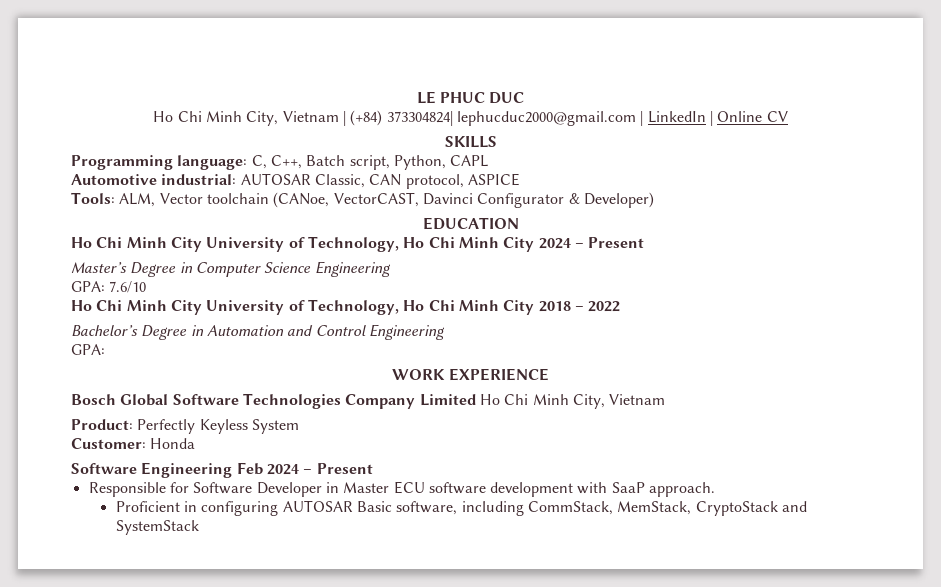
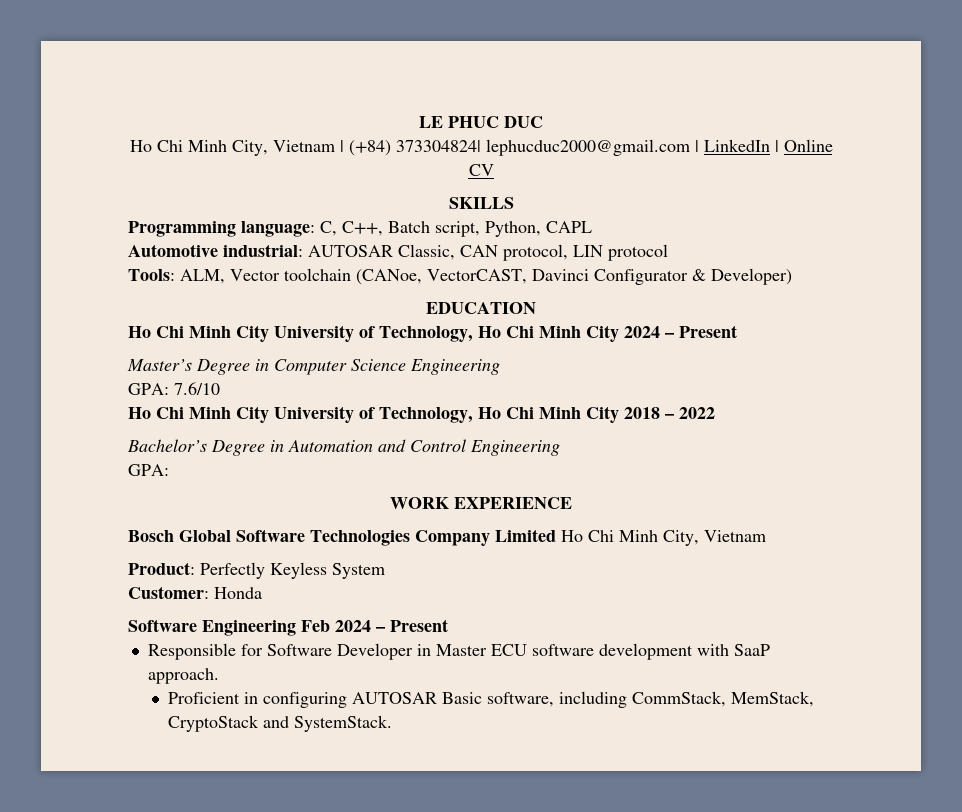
- Automotive industrial: AUTOSAR Classic, CAN protocol, ASPICE
+ Automotive industrial: AUTOSAR Classic, CAN protocol, LIN protocol
- Proficient in configuring AUTOSAR Basic software, including CommStack, MemStack, CryptoStack and SystemStack
+ Proficient in configuring AUTOSAR Basic software, including CommStack, MemStack, CryptoStack and SystemStack.

